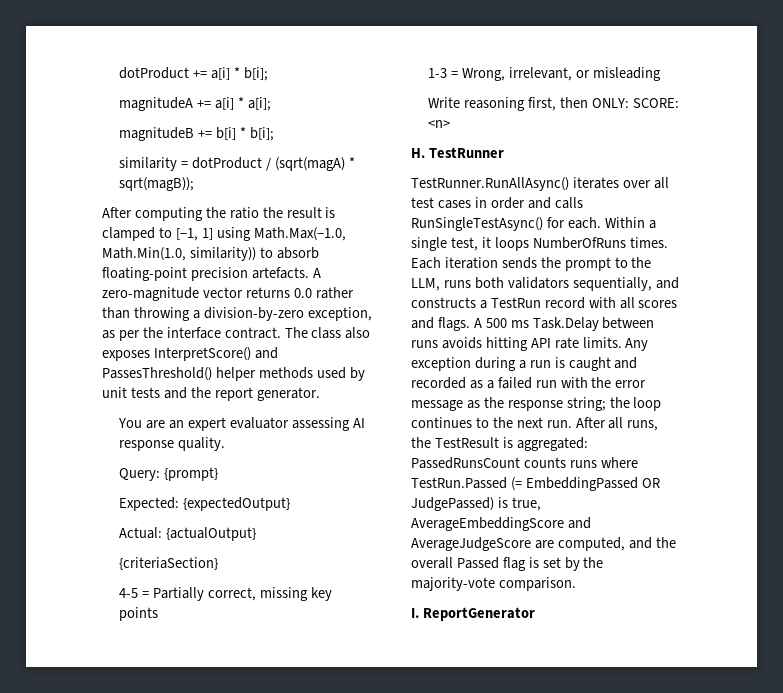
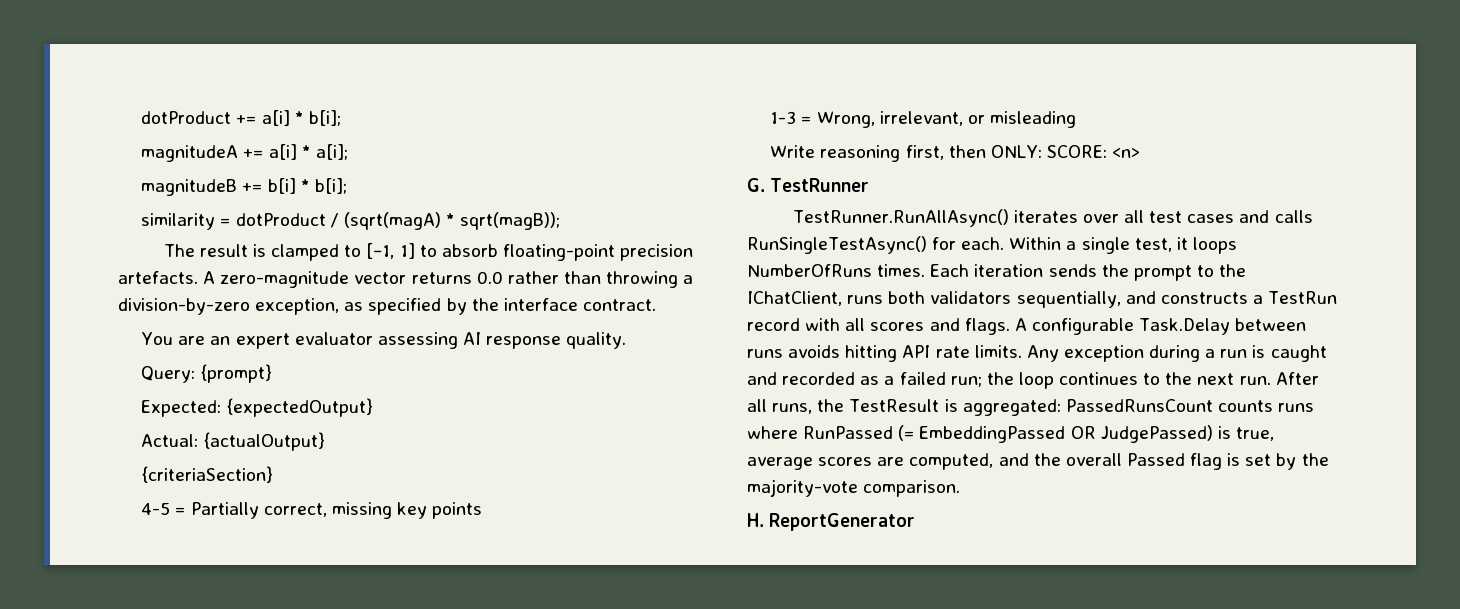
- After computing the ratio the result is clamped to [−1, 1] using Math.Max(−1.0, Math.Min(1.0, similarity)) to absorb floating-point precision artefacts.
+ The result is clamped to [−1, 1] to absorb floating-point precision artefacts.
- A zero-magnitude vector returns 0.0 rather than throwing a division-by-zero exception, as per the interface contract. The class also exposes InterpretScore() and PassesThreshold() helper methods used by unit tests and the report generator.
+ A zero-magnitude vector returns 0.0 rather than throwing a division-by-zero exception, as specified by the interface contract.
- H. TestRunner
+ G. TestRunner
- TestRunner.RunAllAsync() iterates over all test cases in order and calls RunSingleTestAsync() for each.
+ TestRunner.RunAllAsync() iterates over all test cases and calls RunSingleTestAsync() for each.
- Each iteration sends the prompt to the LLM, runs both validators sequentially, and constructs a TestRun record with all scores and flags.
+ Each iteration sends the prompt to the IChatClient, runs both validators sequentially, and constructs a TestRun record with all scores and flags.
- A 500 ms Task.Delay between runs avoids hitting API rate limits.
+ A configurable Task.Delay between runs avoids hitting API rate limits.
- Any exception during a run is caught and recorded as a failed run with the error message as the response string; the loop continues to the next run.
+ Any exception during a run is caught and recorded as a failed run; the loop continues to the next run.
- After all runs, the TestResult is aggregated: PassedRunsCount counts runs where TestRun.Passed (= EmbeddingPassed OR JudgePassed) is true, AverageEmbeddingScore and AverageJudgeScore are computed, and the overall Passed flag is set by the majority-vote comparison.
+ After all runs, the TestResult is aggregated: PassedRunsCount counts runs where RunPassed (= EmbeddingPassed OR JudgePassed) is true, average scores are computed, and the overall Passed flag is set by the majority-vote comparison.
- I. ReportGenerator
+ H. ReportGenerator

